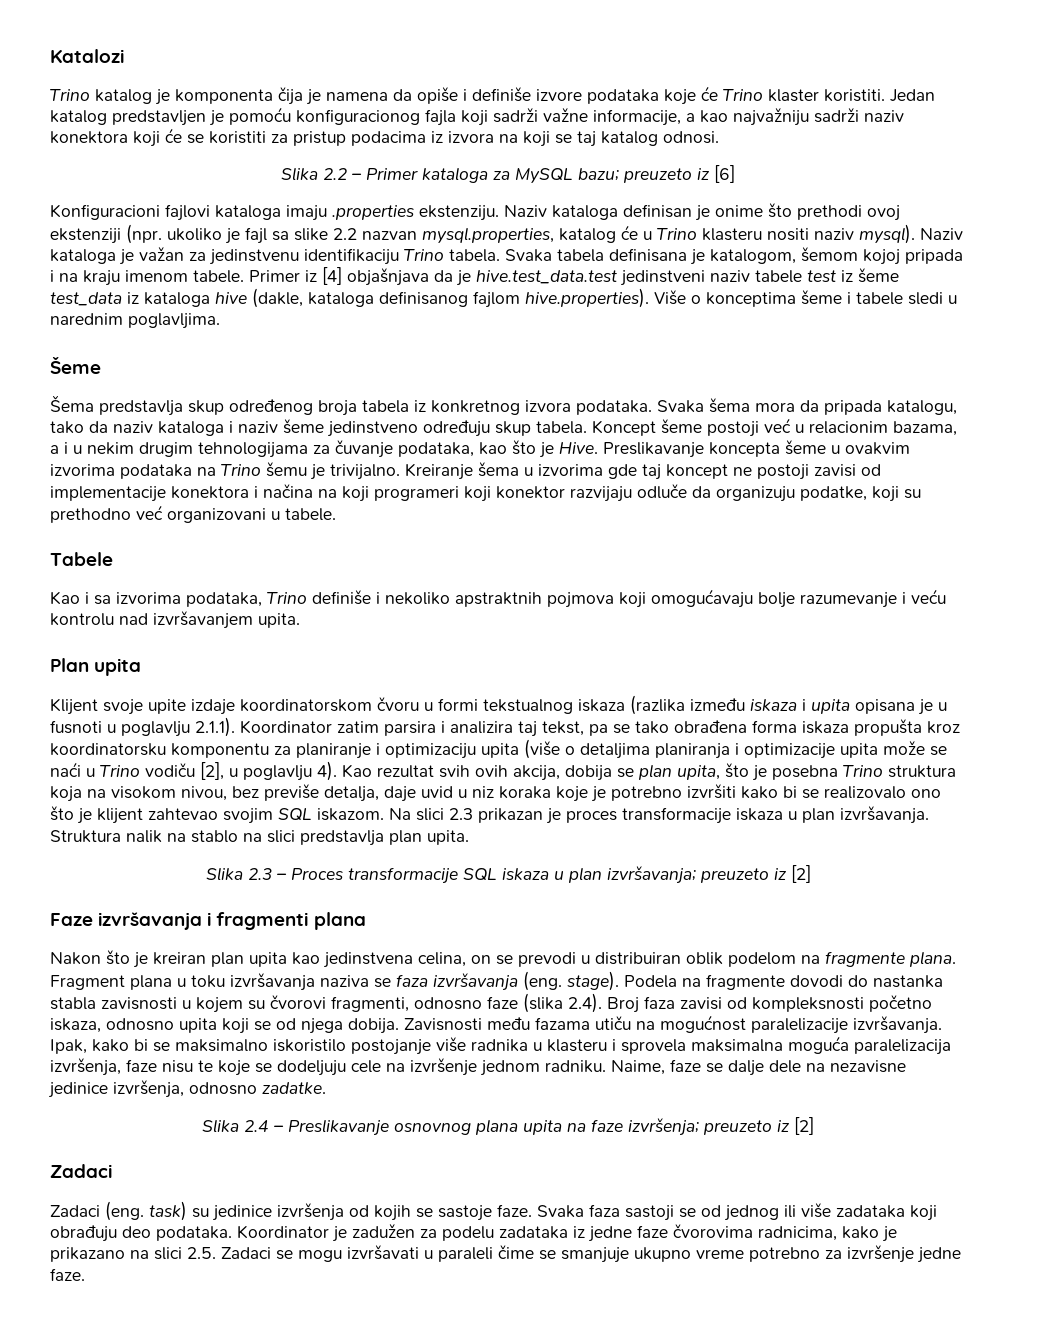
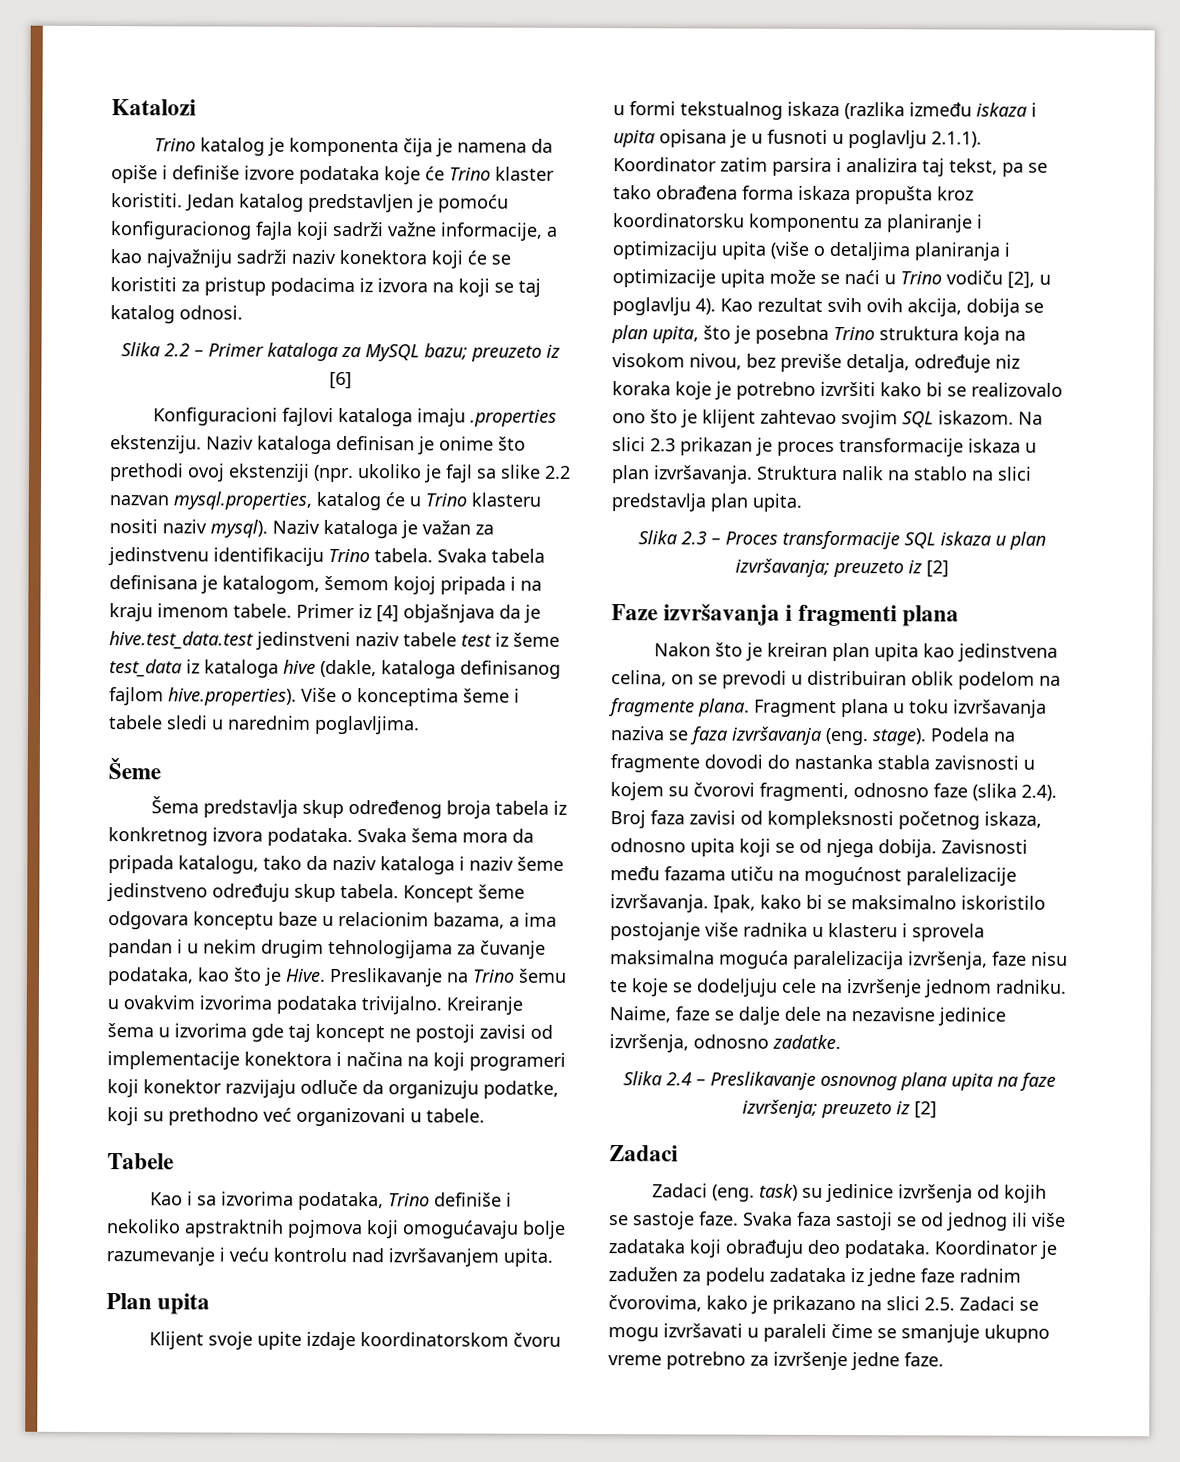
- Koncept šeme postoji već u relacionim bazama, a i u nekim drugim tehnologijama za čuvanje podataka, kao što je Hive.
+ Koncept šeme odgovara konceptu baze u relacionim bazama, a ima pandan i u nekim drugim tehnologijama za čuvanje podataka, kao što je Hive.
- Preslikavanje koncepta šeme u ovakvim izvorima podataka na Trino šemu je trivijalno.
+ Preslikavanje na Trino šemu u ovakvim izvorima podataka trivijalno.
- Kao rezultat svih ovih akcija, dobija se plan upita, što je posebna Trino struktura koja na visokom nivou, bez previše detalja, daje uvid u niz koraka koje je potrebno izvršiti kako bi se realizovalo ono što je klijent zahtevao svojim SQL iskazom.
+ Kao rezultat svih ovih akcija, dobija se plan upita, što je posebna Trino struktura koja na visokom nivou, bez previše detalja, određuje niz koraka koje je potrebno izvršiti kako bi se realizovalo ono što je klijent zahtevao svojim SQL iskazom.
- Podela na fragmente dovodi do nastanka stabla zavisnosti u kojem su čvorovi fragmenti, odnosno faze (slika 2.4). Broj faza zavisi od kompleksnosti početno iskaza, odnosno upita koji se od njega dobija.
+ Podela na fragmente dovodi do nastanka stabla zavisnosti u kojem su čvorovi fragmenti, odnosno faze (slika 2.4). Broj faza zavisi od kompleksnosti početnog iskaza, odnosno upita koji se od njega dobija.
- Koordinator je zadužen za podelu zadataka iz jedne faze čvorovima radnicima, kako je prikazano na slici 2.5. Zadaci se mogu izvršavati u paraleli čime se smanjuje ukupno vreme potrebno za izvršenje jedne faze.
+ Koordinator je zadužen za podelu zadataka iz jedne faze radnim čvorovima, kako je prikazano na slici 2.5. Zadaci se mogu izvršavati u paraleli čime se smanjuje ukupno vreme potrebno za izvršenje jedne faze.

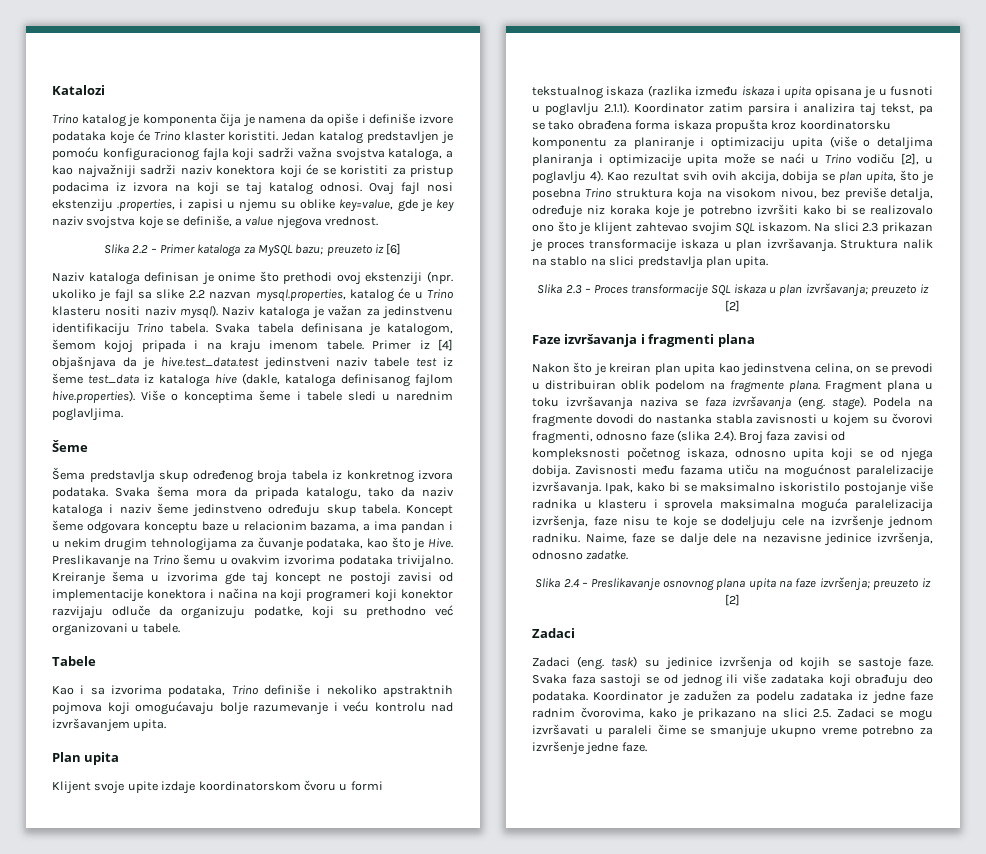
- Jedan katalog predstavljen je pomoću konfiguracionog fajla koji sadrži važne informacije, a kao najvažniju sadrži naziv konektora koji će se koristiti za pristup podacima iz izvora na koji se taj katalog odnosi.
+ Jedan katalog predstavljen je pomoću konfiguracionog fajla koji sadrži važna svojstva kataloga, a kao najvažniji sadrži naziv konektora koji će se koristiti za pristup podacima iz izvora na koji se taj katalog odnosi. Ovaj fajl nosi ekstenziju .properties, i zapisi u njemu su oblike key=value, gde je key naziv svojstva koje se definiše, a value njegova vrednost.
- Konfiguracioni fajlovi kataloga imaju .properties ekstenziju.

